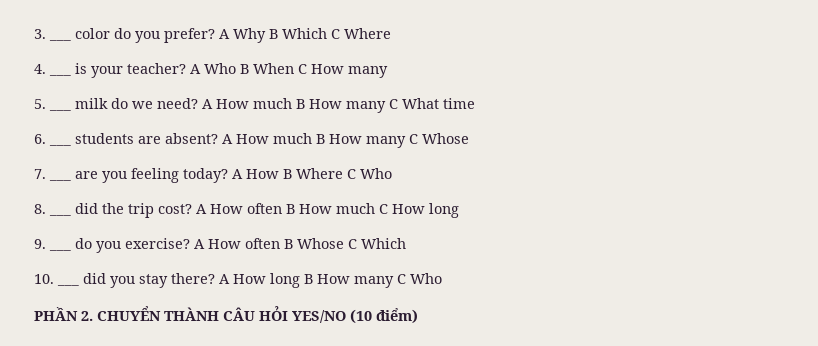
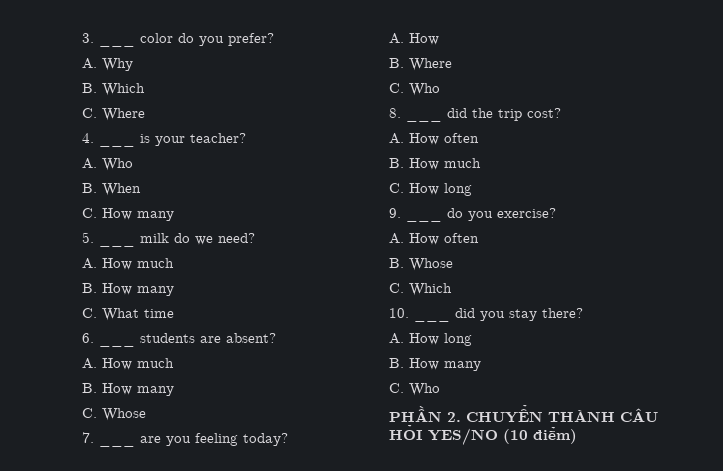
- 3. ___ color do you prefer? A Why B Which C Where
+ 3. ___ color do you prefer?
+ A. Why
+ B. Which
+ C. Where
- 4. ___ is your teacher? A Who B When C How many
+ 4. ___ is your teacher?
+ A. Who
+ B. When
+ C. How many
- 5. ___ milk do we need? A How much B How many C What time
+ 5. ___ milk do we need?
+ A. How much
+ B. How many
+ C. What time
- 6. ___ students are absent? A How much B How many C Whose
+ 6. ___ students are absent?
+ A. How much
+ B. How many
+ C. Whose
- 7. ___ are you feeling today? A How B Where C Who
+ 7. ___ are you feeling today?
+ A. How
+ B. Where
+ C. Who
- 8. ___ did the trip cost? A How often B How much C How long
+ 8. ___ did the trip cost?
+ A. How often
+ B. How much
+ C. How long
- 9. ___ do you exercise? A How often B Whose C Which
+ 9. ___ do you exercise?
+ A. How often
+ B. Whose
+ C. Which
- 10. ___ did you stay there? A How long B How many C Who
+ 10. ___ did you stay there?
+ A. How long
+ B. How many
+ C. Who

